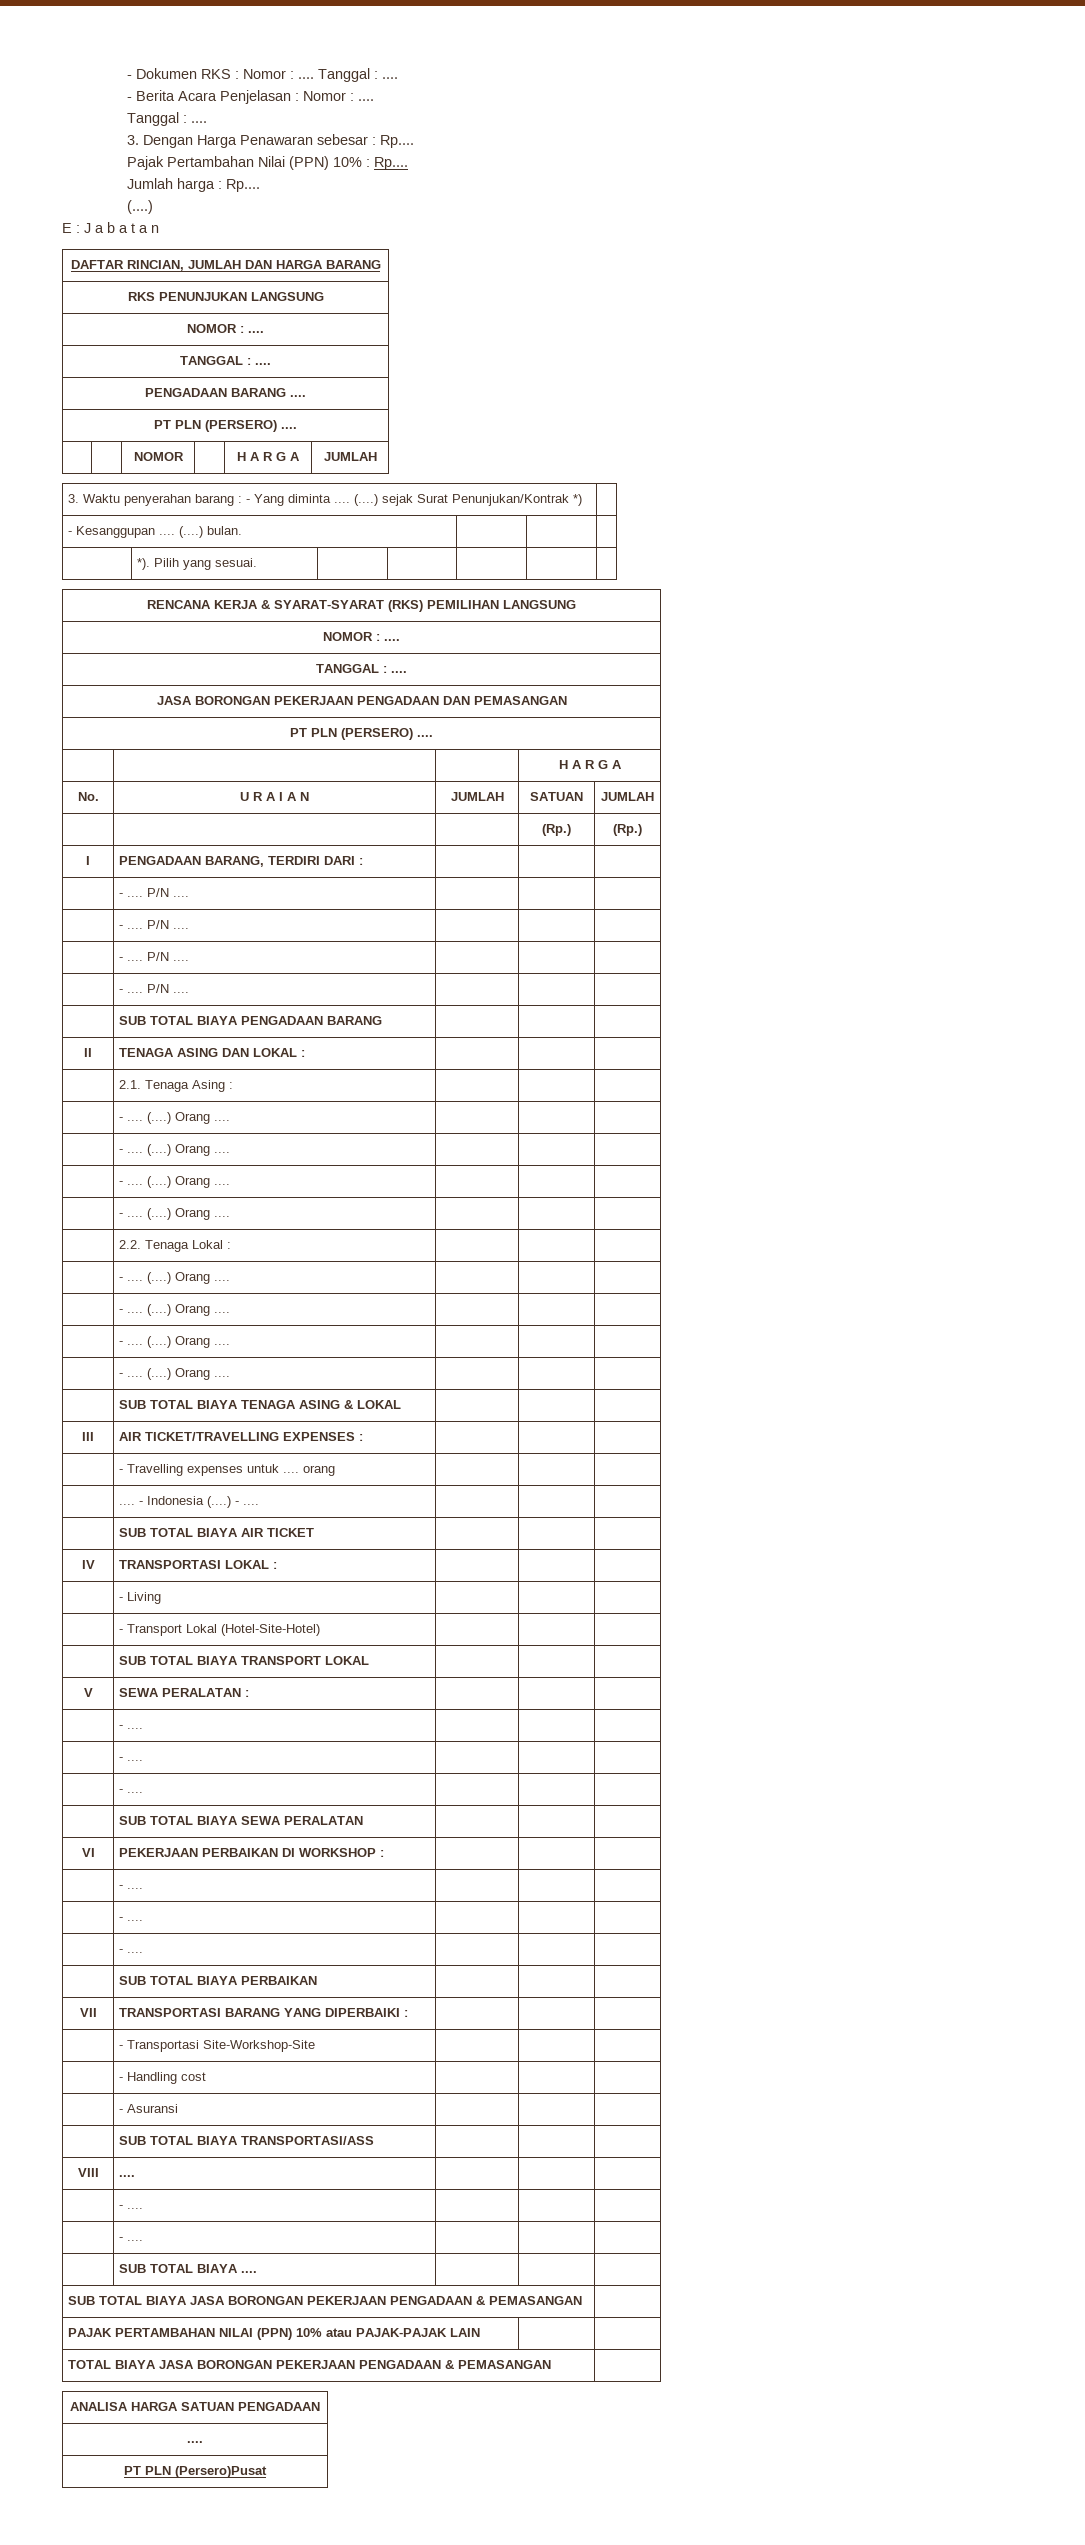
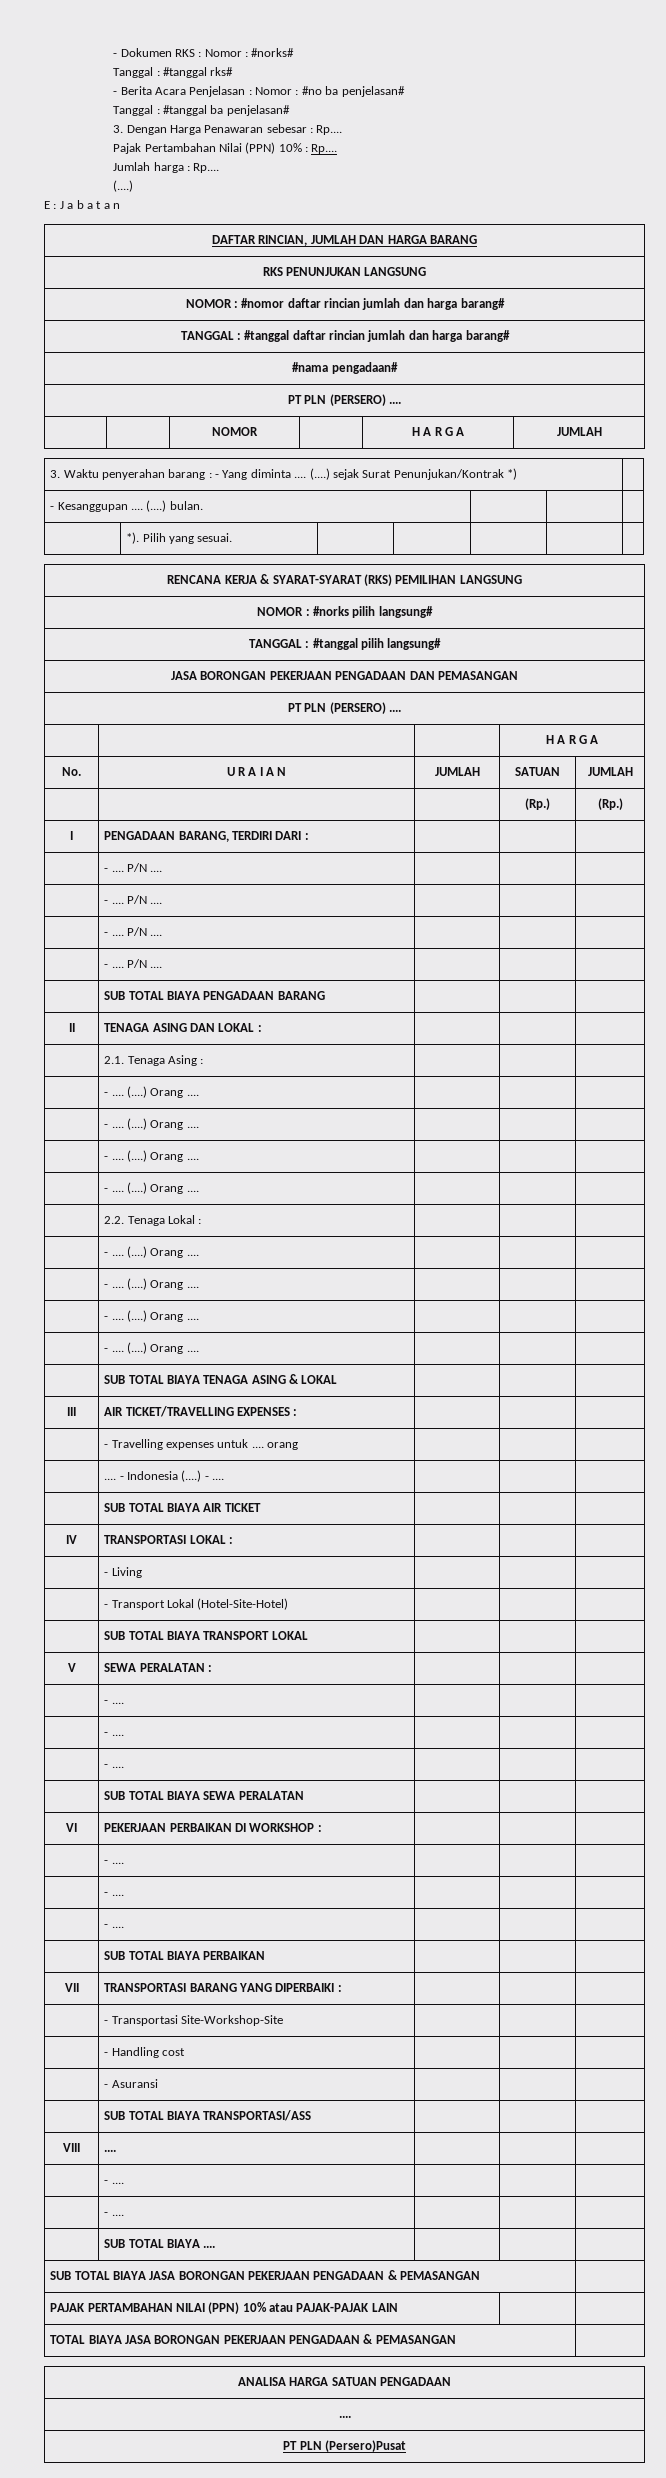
- - Dokumen RKS : Nomor : .... Tanggal : ....
+ - Dokumen RKS : Nomor : #norks#
+ Tanggal : #tanggal rks#
- - Berita Acara Penjelasan : Nomor : ....
- Tanggal : ....
+ - Berita Acara Penjelasan : Nomor : #no ba penjelasan#
+ Tanggal : #tanggal ba penjelasan#
  RKS PENUNJUKAN LANGSUNG
- NOMOR : ....
- TANGGAL : ....
- PENGADAAN BARANG ....
+ NOMOR : #nomor daftar rincian jumlah dan harga barang#
+ TANGGAL : #tanggal daftar rincian jumlah dan harga barang#
+ #nama pengadaan#
  RENCANA KERJA & SYARAT-SYARAT (RKS) PEMILIHAN LANGSUNG
- NOMOR : ....
- TANGGAL : ....
+ NOMOR : #norks pilih langsung#
+ TANGGAL : #tanggal pilih langsung#

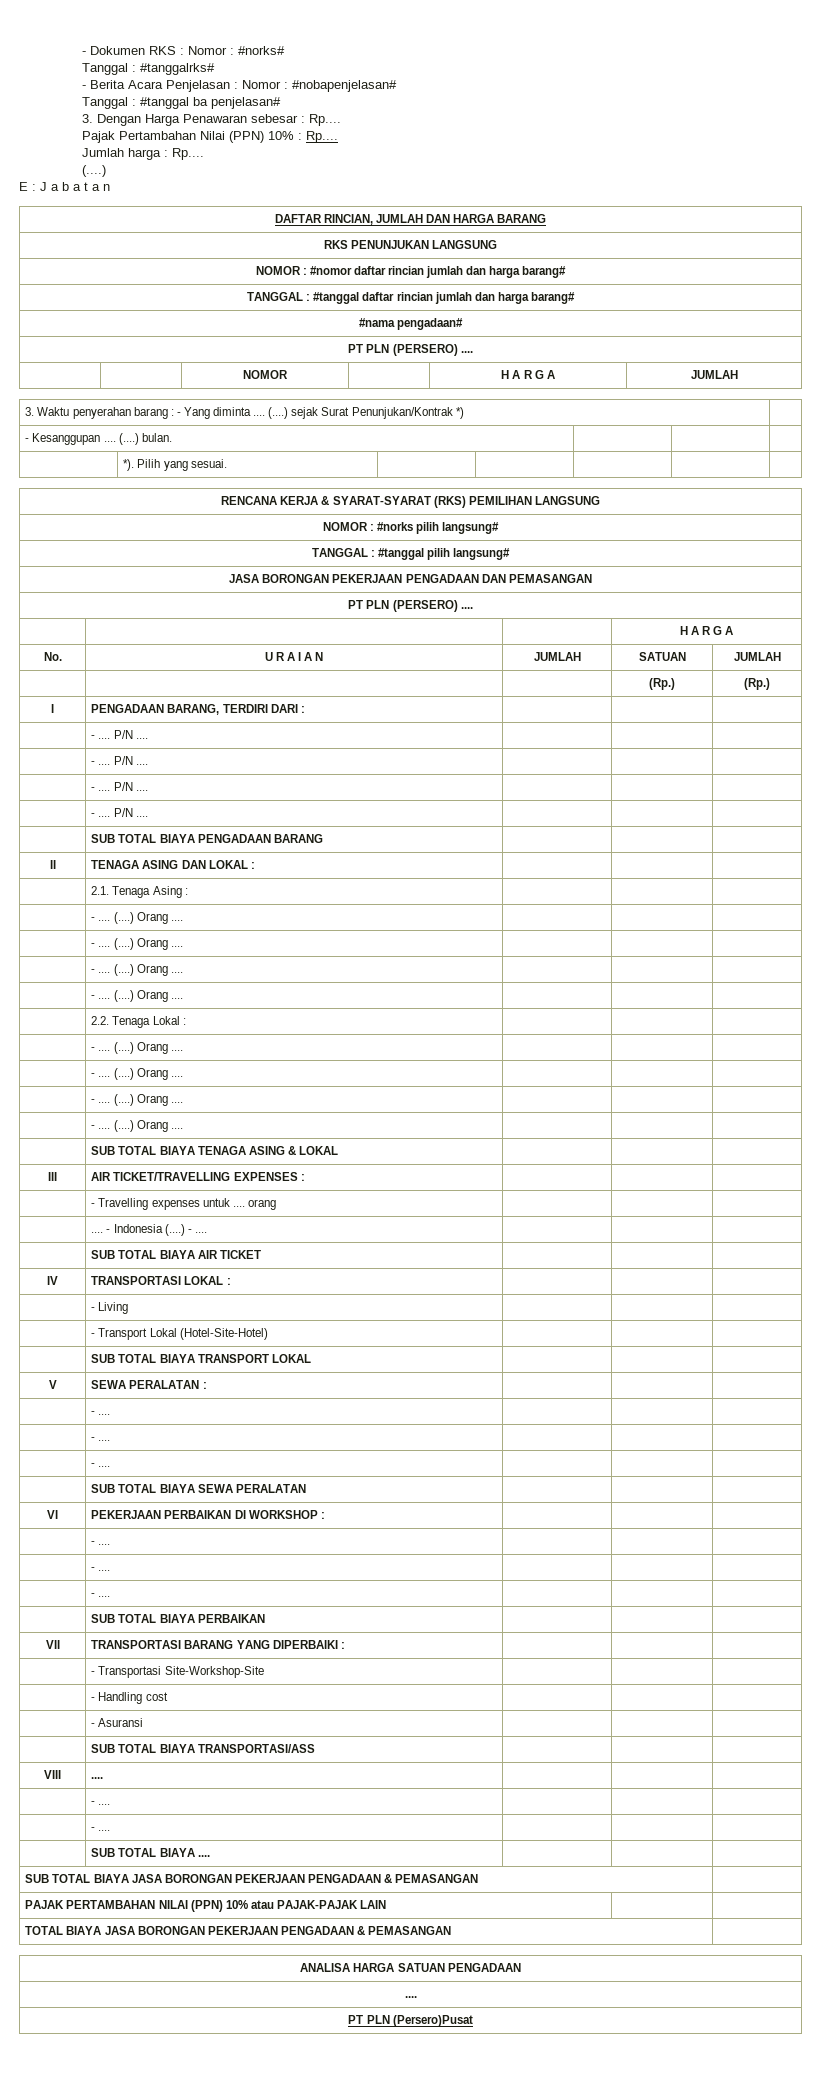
- Tanggal : #tanggal rks#
+ Tanggal : #tanggalrks#
- - Berita Acara Penjelasan : Nomor : #no ba penjelasan#
+ - Berita Acara Penjelasan : Nomor : #nobapenjelasan#

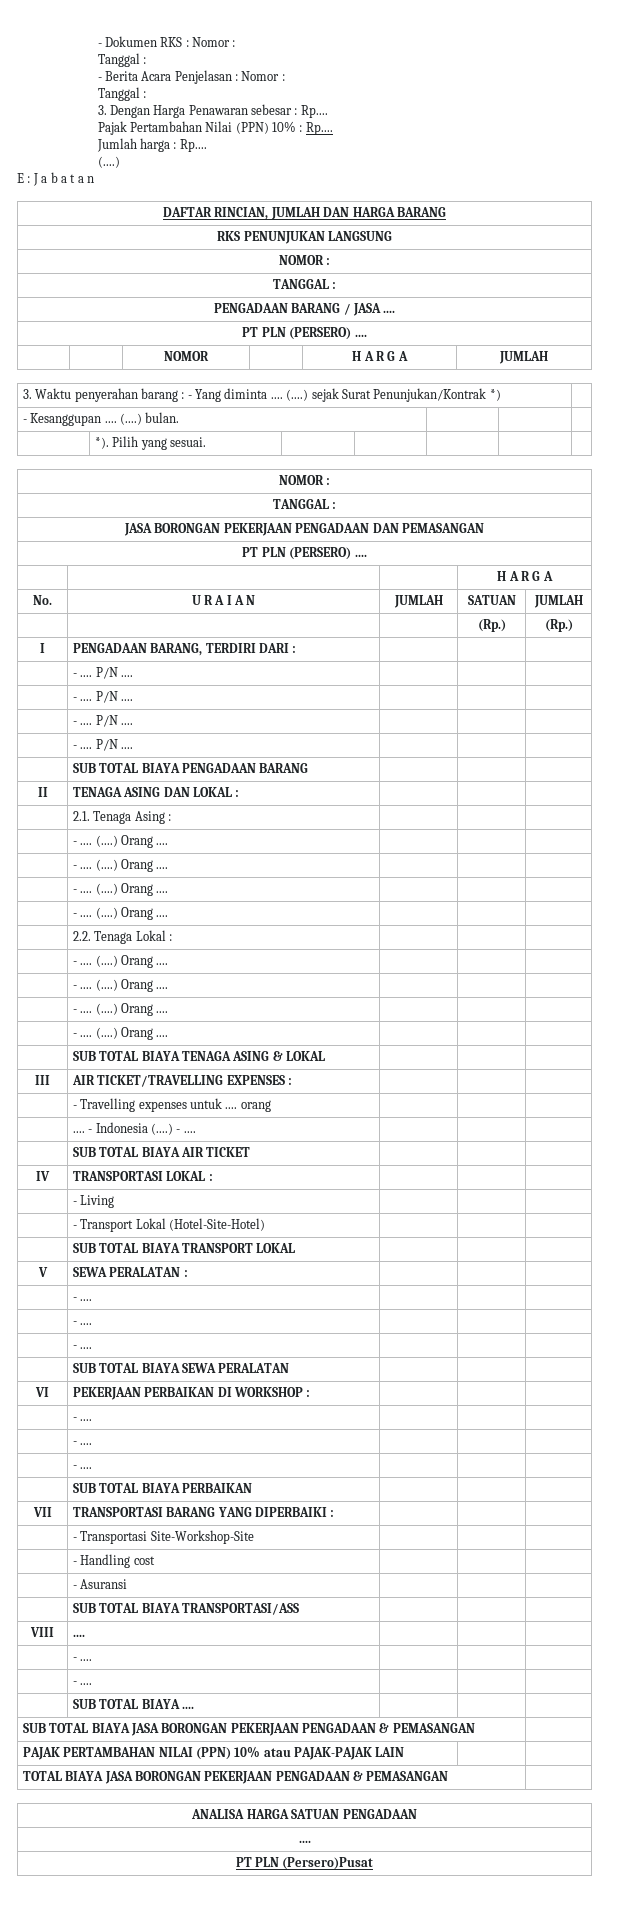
- - Dokumen RKS : Nomor : #norks#
- Tanggal : #tanggalrks#
+ - Dokumen RKS : Nomor :
+ Tanggal :
- - Berita Acara Penjelasan : Nomor : #nobapenjelasan#
- Tanggal : #tanggal ba penjelasan#
+ - Berita Acara Penjelasan : Nomor :
+ Tanggal :
  RKS PENUNJUKAN LANGSUNG
- NOMOR : #nomor daftar rincian jumlah dan harga barang#
- TANGGAL : #tanggal daftar rincian jumlah dan harga barang#
- #nama pengadaan#
+ NOMOR :
+ TANGGAL :
+ PENGADAAN BARANG / JASA ....
  | *). Pilih yang sesuai. | | | | |
- RENCANA KERJA & SYARAT-SYARAT (RKS) PEMILIHAN LANGSUNG
- NOMOR : #norks pilih langsung#
- TANGGAL : #tanggal pilih langsung#
+ NOMOR :
+ TANGGAL :

